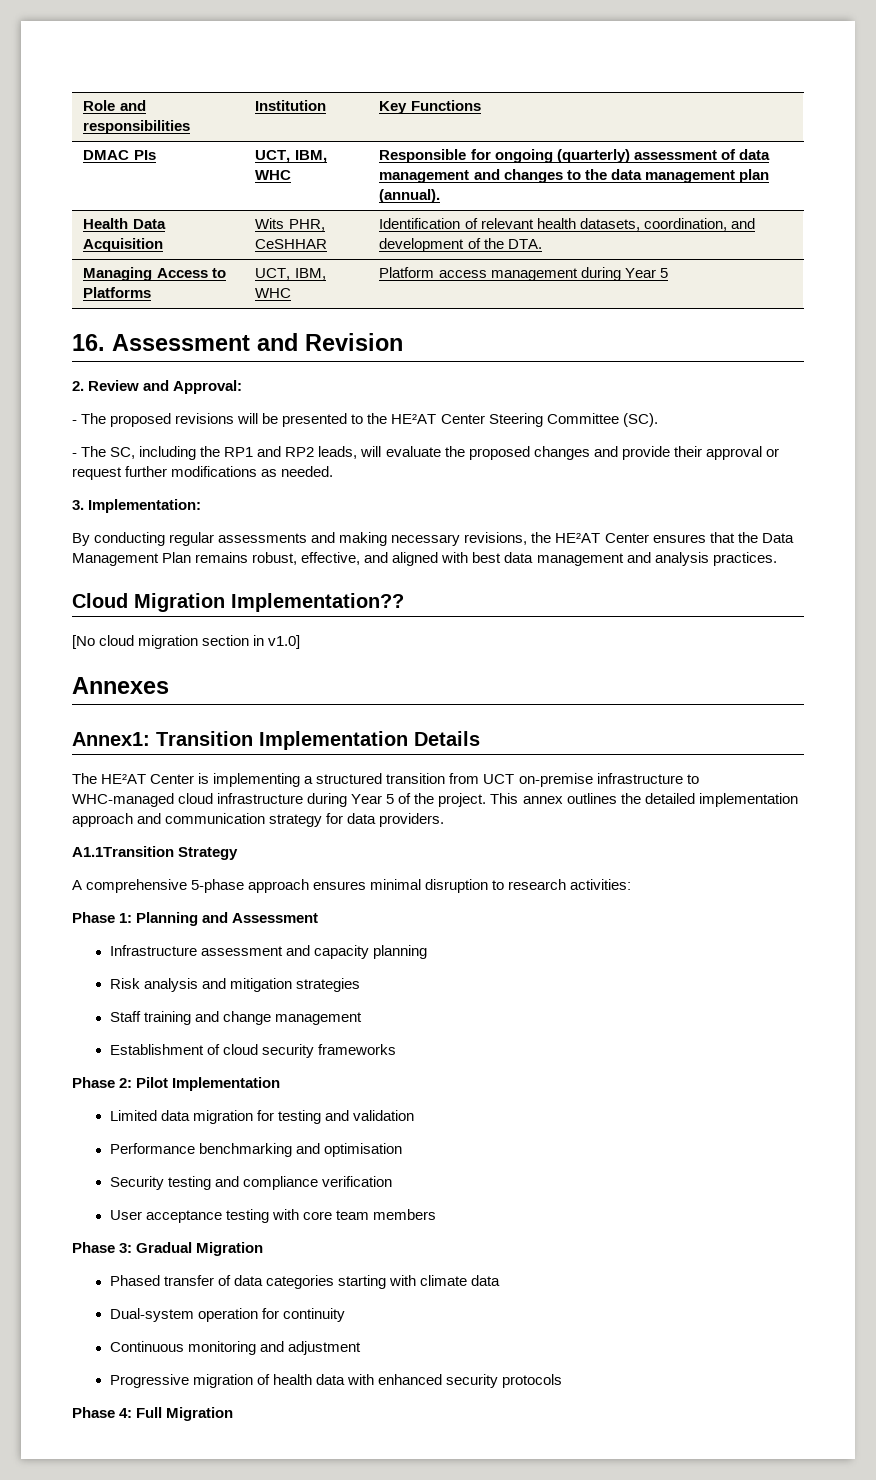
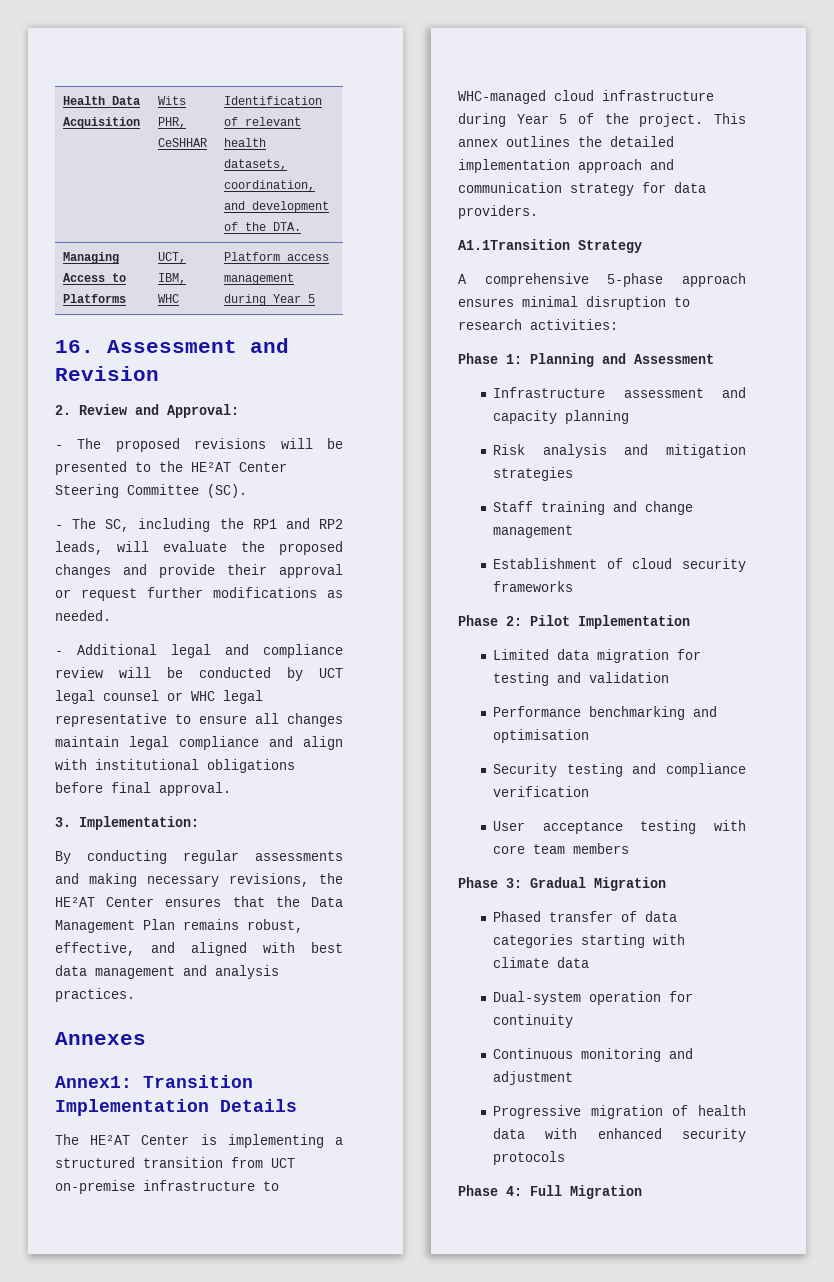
- Role and responsibilities | Institution | Key Functions
- DMAC PIs | UCT, IBM, WHC | Responsible for ongoing (quarterly) assessment of data management and changes to the data management plan (annual).
+ - Additional legal and compliance review will be conducted by UCT legal counsel or WHC legal representative to ensure all changes maintain legal compliance and align with institutional obligations before final approval.
- Cloud Migration Implementation??
- [No cloud migration section in v1.0]

